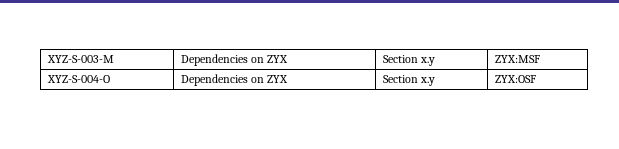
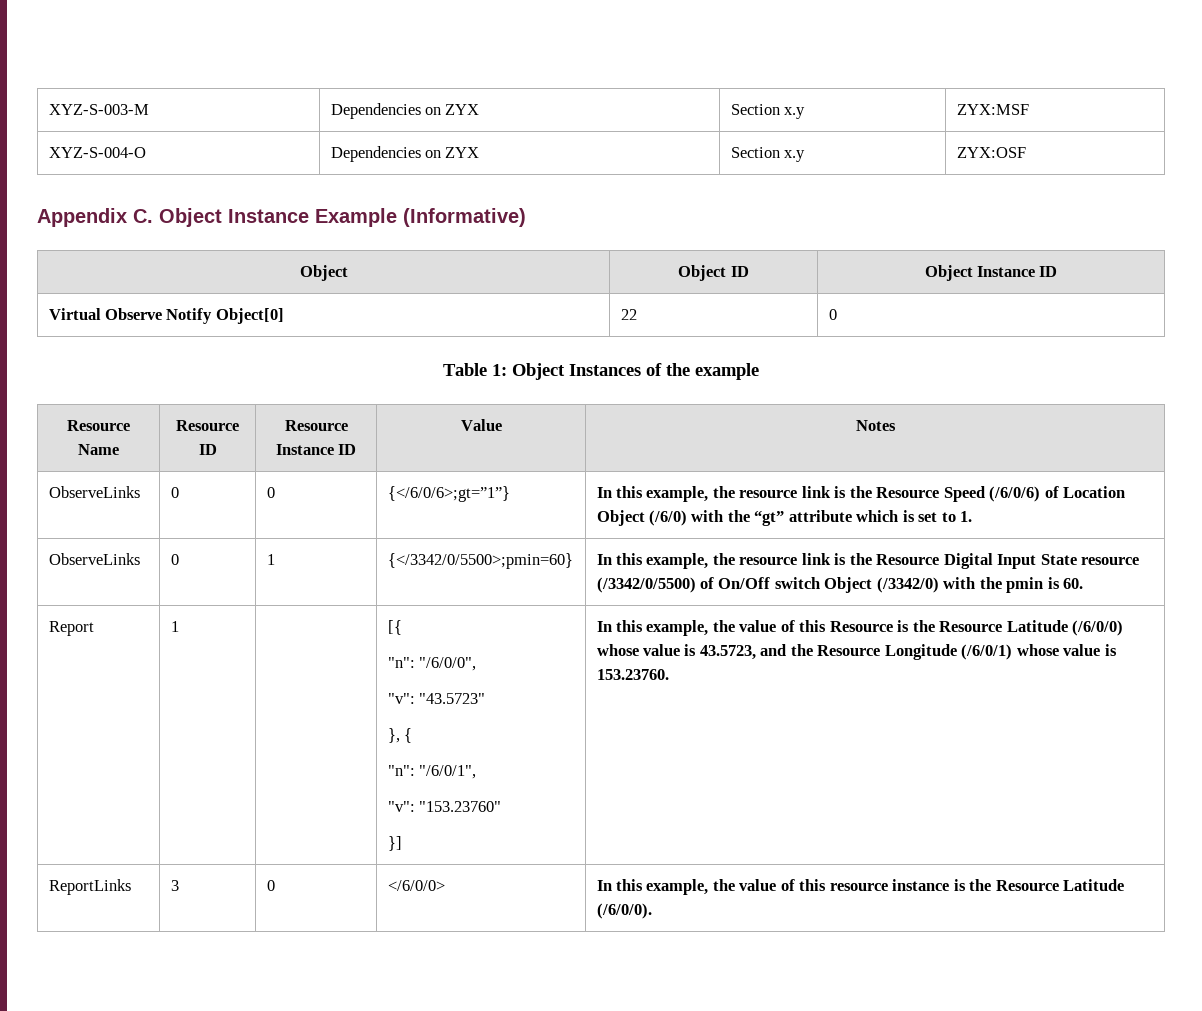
+ Appendix C. Object Instance Example (Informative)
+ Object | Object ID | Object Instance ID
+ Virtual Observe Notify Object[0] | 22 | 0
+ Table 1: Object Instances of the example
+ Resource Name | Resource ID | Resource Instance ID | Value | Notes
+ ObserveLinks | 0 | 0 | {</6/0/6>;gt=”1”} | In this example, the resource link is the Resource Speed (/6/0/6) of Location Object (/6/0) with the “gt” attribute which is set to 1.
+ ObserveLinks | 0 | 1 | {</3342/0/5500>;pmin=60} | In this example, the resource link is the Resource Digital Input State resource (/3342/0/5500) of On/Off switch Object (/3342/0) with the pmin is 60.
+ Report | 1 | | [{
+ "n": "/6/0/0",
+ "v": "43.5723"
+ }, {
+ "n": "/6/0/1",
+ "v": "153.23760"
+ }] | In this example, the value of this Resource is the Resource Latitude (/6/0/0) whose value is 43.5723, and the Resource Longitude (/6/0/1) whose value is 153.23760.
+ ReportLinks | 3 | 0 | </6/0/0> | In this example, the value of this resource instance is the Resource Latitude (/6/0/0).

